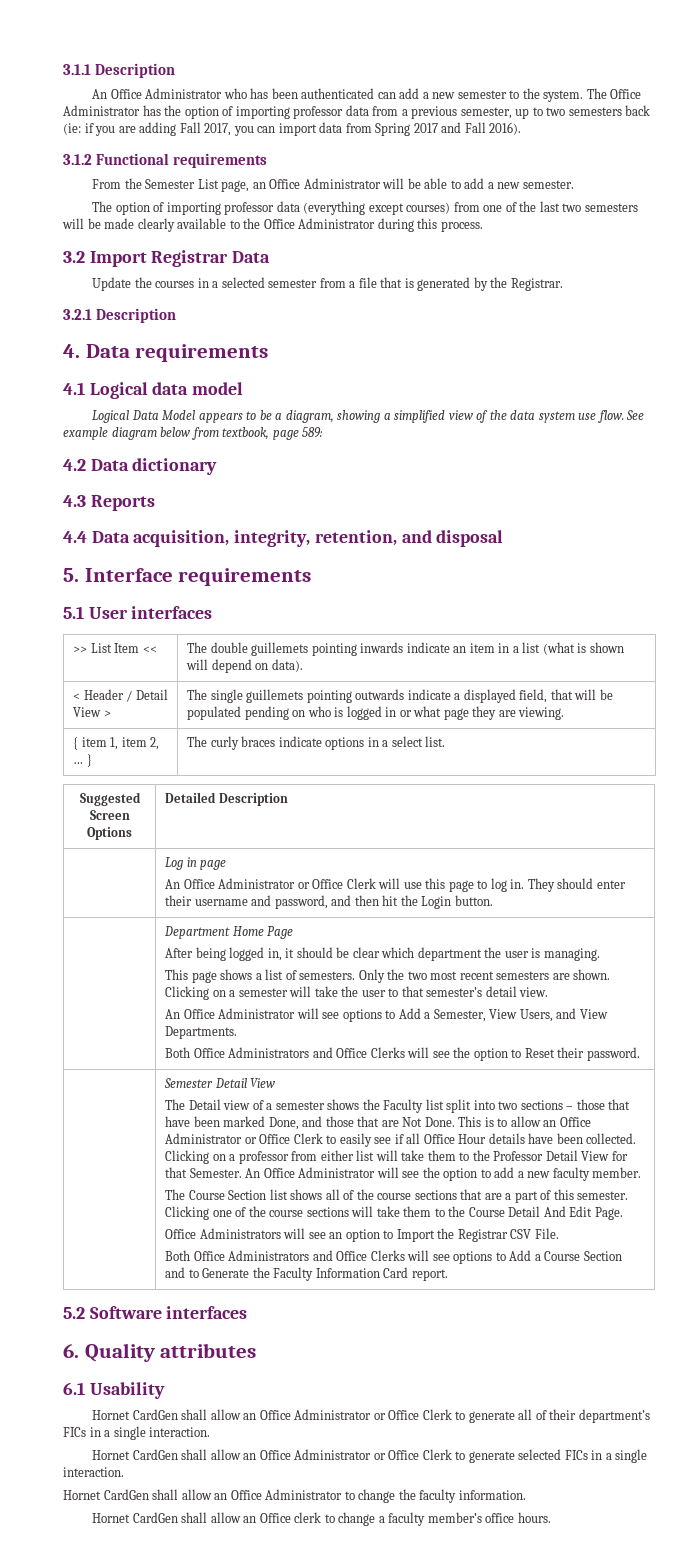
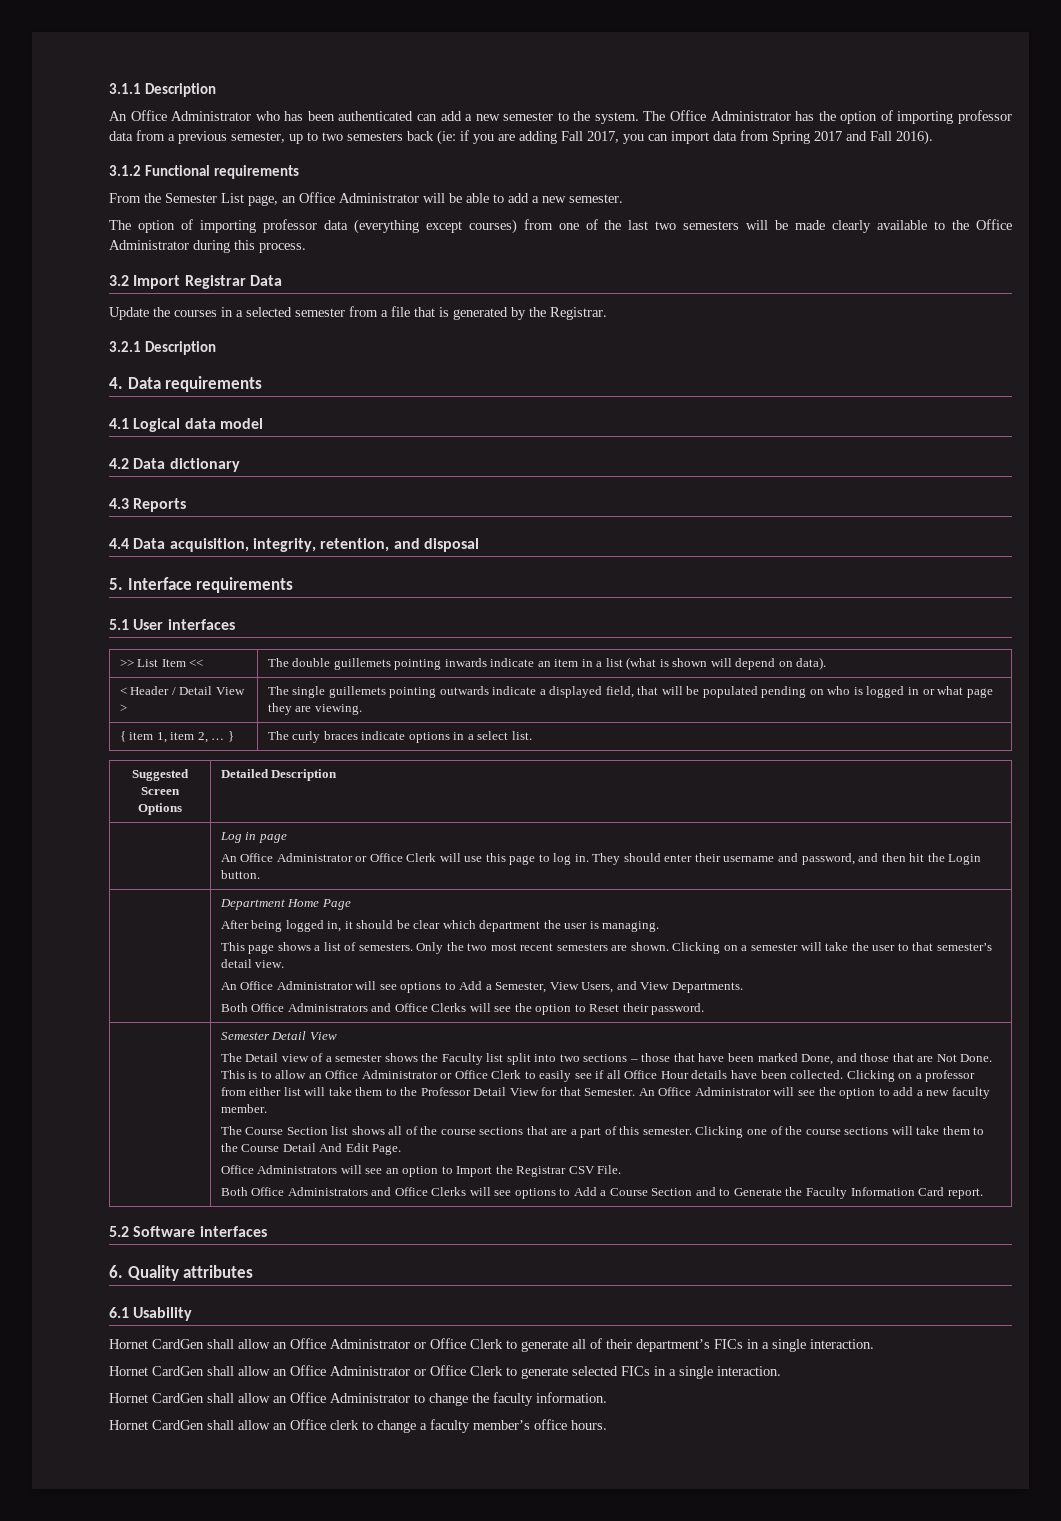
- Logical Data Model appears to be a diagram, showing a simplified view of the data system use flow. See example diagram below from textbook, page 589:

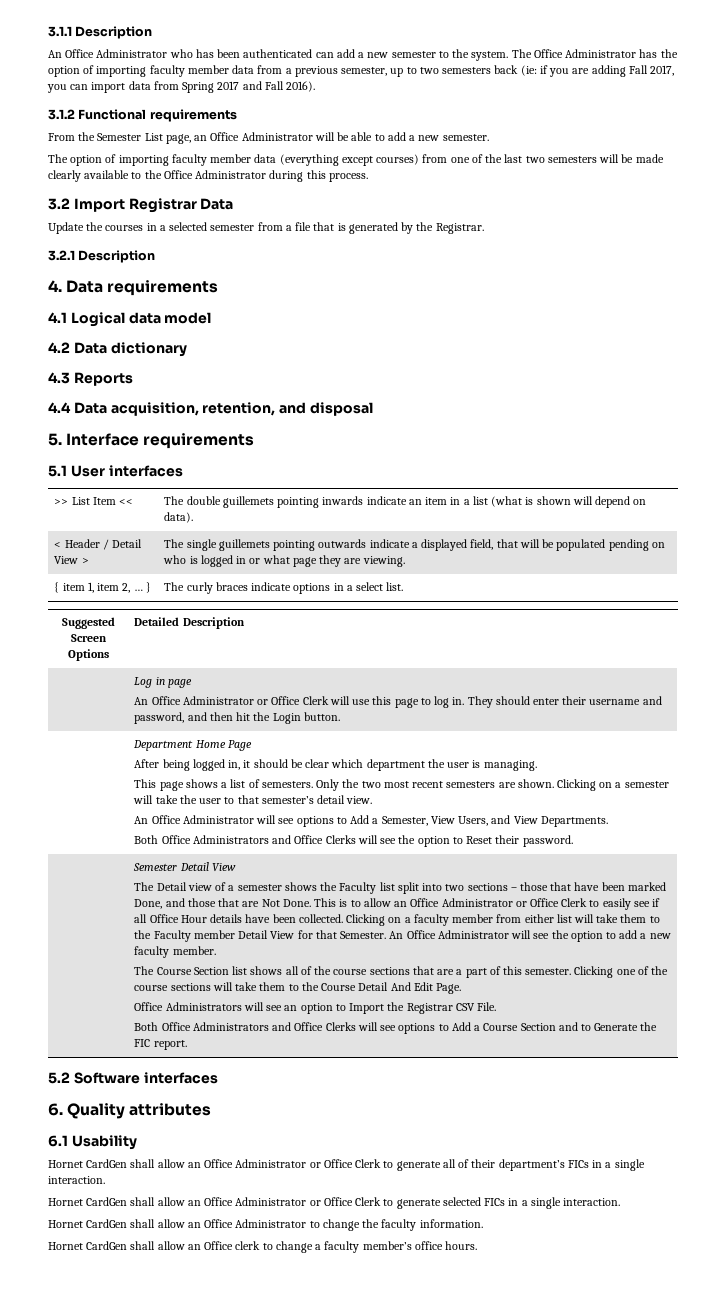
- The Office Administrator has the option of importing professor data from a previous semester, up to two semesters back (ie: if you are adding Fall 2017, you can import data from Spring 2017 and Fall 2016).
+ The Office Administrator has the option of importing faculty member data from a previous semester, up to two semesters back (ie: if you are adding Fall 2017, you can import data from Spring 2017 and Fall 2016).
- The option of importing professor data (everything except courses) from one of the last two semesters will be made clearly available to the Office Administrator during this process.
+ The option of importing faculty member data (everything except courses) from one of the last two semesters will be made clearly available to the Office Administrator during this process.
- 4.4 Data acquisition, integrity, retention, and disposal
+ 4.4 Data acquisition, retention, and disposal
- Clicking on a professor from either list will take them to the Professor Detail View for that Semester.
+ Clicking on a faculty member from either list will take them to the Faculty member Detail View for that Semester.
- Both Office Administrators and Office Clerks will see options to Add a Course Section and to Generate the Faculty Information Card report.
+ Both Office Administrators and Office Clerks will see options to Add a Course Section and to Generate the FIC report.

